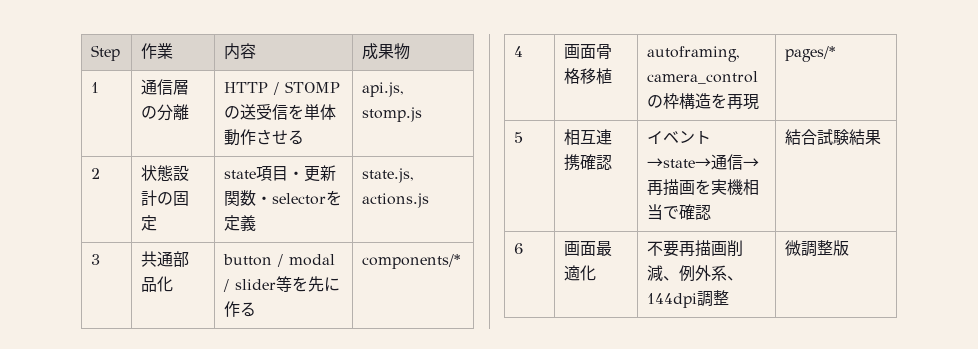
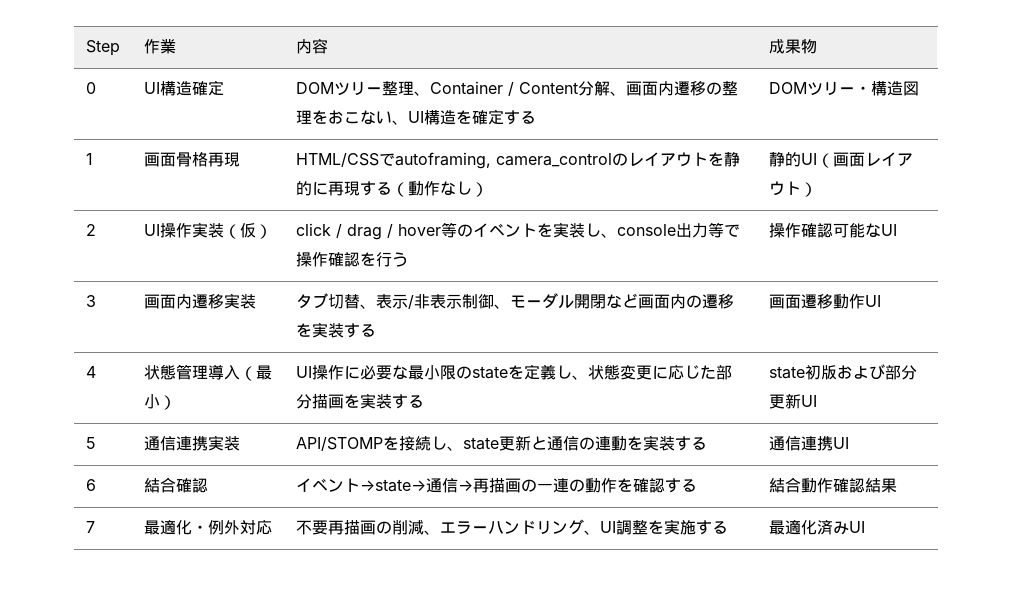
- 1 | 通信層の分離 | HTTP / STOMPの送受信を単体動作させる | api.js, stomp.js
- 2 | 状態設計の固定 | state項目・更新関数・selectorを定義 | state.js, actions.js
- 3 | 共通部品化 | button / modal / slider等を先に作る | components/*
- 4 | 画面骨格移植 | autoframing, camera_controlの枠構造を再現 | pages/*
- 5 | 相互連携確認 | イベント→state→通信→再描画を実機相当で確認 | 結合試験結果
+ 0 | UI構造確定 | DOMツリー整理、Container / Content分解、画面内遷移の整理をおこない、UI構造を確定する | DOMツリー・構造図
+ 1 | 画面骨格再現 | HTML/CSSでautoframing, camera_controlのレイアウトを静的に再現する（動作なし） | 静的UI（画面レイアウト）
+ 2 | UI操作実装（仮） | click / drag / hover等のイベントを実装し、console出力等で操作確認を行う | 操作確認可能なUI
+ 3 | 画面内遷移実装 | タブ切替、表示/非表示制御、モーダル開閉など画面内の遷移を実装する | 画面遷移動作UI
+ 4 | 状態管理導入（最小） | UI操作に必要な最小限のstateを定義し、状態変更に応じた部分描画を実装する | state初版および部分更新UI
+ 5 | 通信連携実装 | API/STOMPを接続し、state更新と通信の連動を実装する | 通信連携UI
+ 6 | 結合確認 | イベント→state→通信→再描画の一連の動作を確認する | 結合動作確認結果
- 6 | 画面最適化 | 不要再描画削減、例外系、144dpi調整 | 微調整版
+ 7 | 最適化・例外対応 | 不要再描画の削減、エラーハンドリング、UI調整を実施する | 最適化済みUI

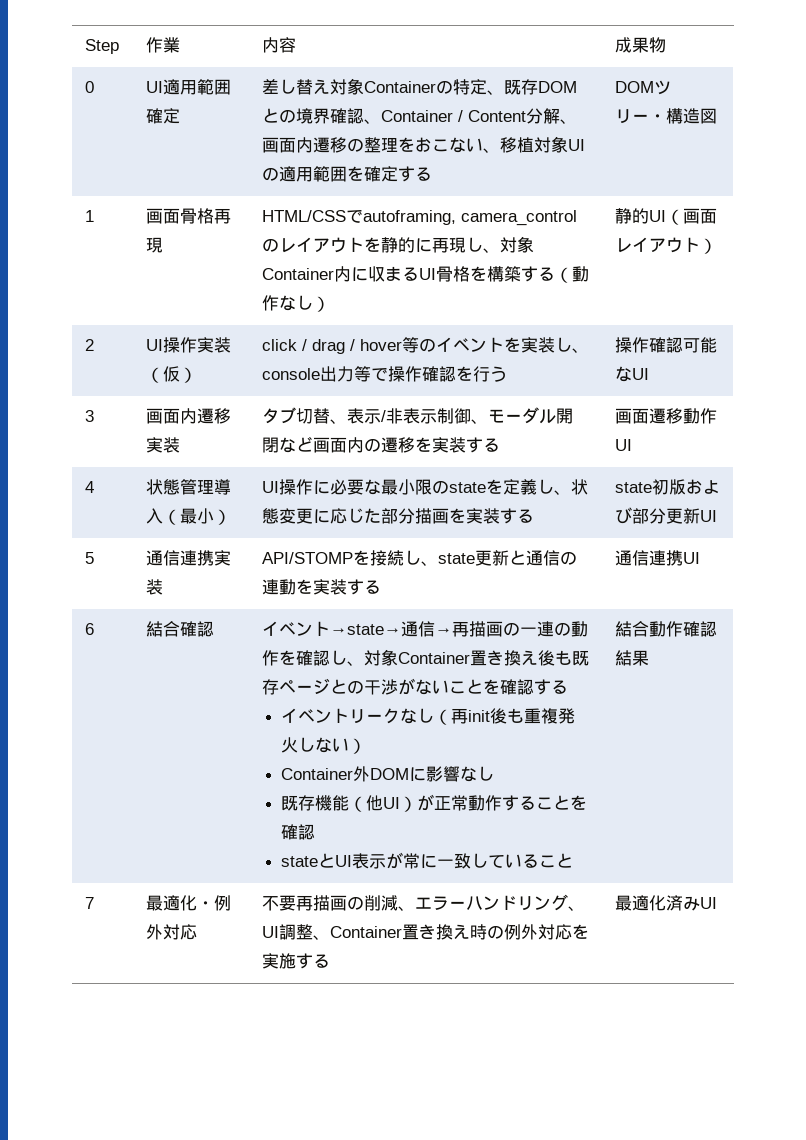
- UI構造確定
+ UI適用範囲確定
- DOMツリー整理、Container / Content分解、画面内遷移の整理をおこない、UI構造を確定する
+ 差し替え対象Containerの特定、既存DOMとの境界確認、Container / Content分解、画面内遷移の整理をおこない、移植対象UIの適用範囲を確定する
- 1 | 画面骨格再現 | HTML/CSSでautoframing, camera_controlのレイアウトを静的に再現する（動作なし） | 静的UI（画面レイアウト）
+ 1 | 画面骨格再現 | HTML/CSSでautoframing, camera_controlのレイアウトを静的に再現し、対象Container内に収まるUI骨格を構築する（動作なし） | 静的UI（画面レイアウト）
- イベント→state→通信→再描画の一連の動作を確認する
+ イベント→state→通信→再描画の一連の動作を確認し、対象Container置き換え後も既存ページとの干渉がないことを確認する
+ イベントリークなし（再init後も重複発火しない）
+ Container外DOMに影響なし
+ 既存機能（他UI）が正常動作することを確認
+ stateとUI表示が常に一致していること
- 7 | 最適化・例外対応 | 不要再描画の削減、エラーハンドリング、UI調整を実施する | 最適化済みUI
+ 7 | 最適化・例外対応 | 不要再描画の削減、エラーハンドリング、UI調整、Container置き換え時の例外対応を実施する | 最適化済みUI

